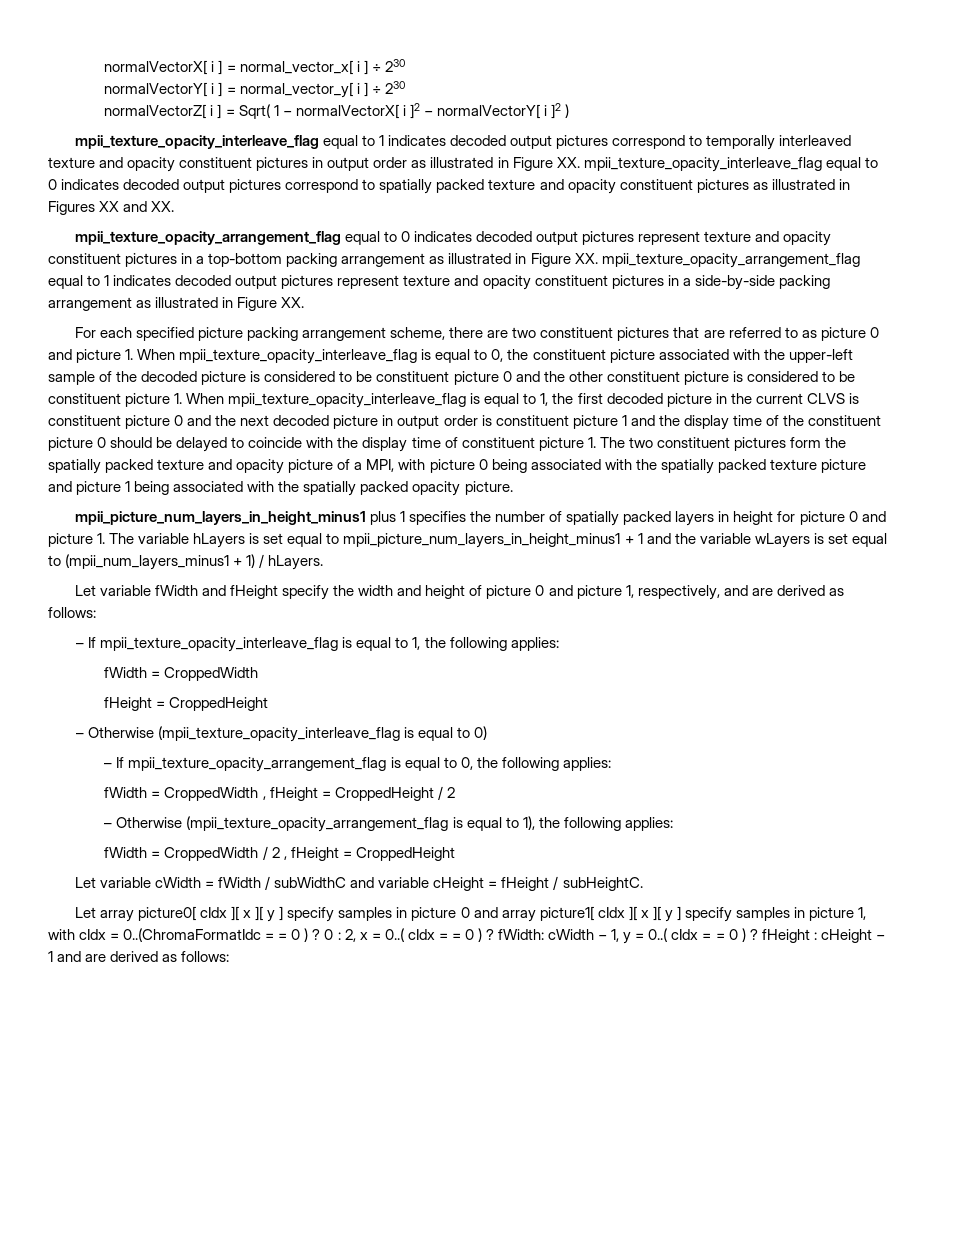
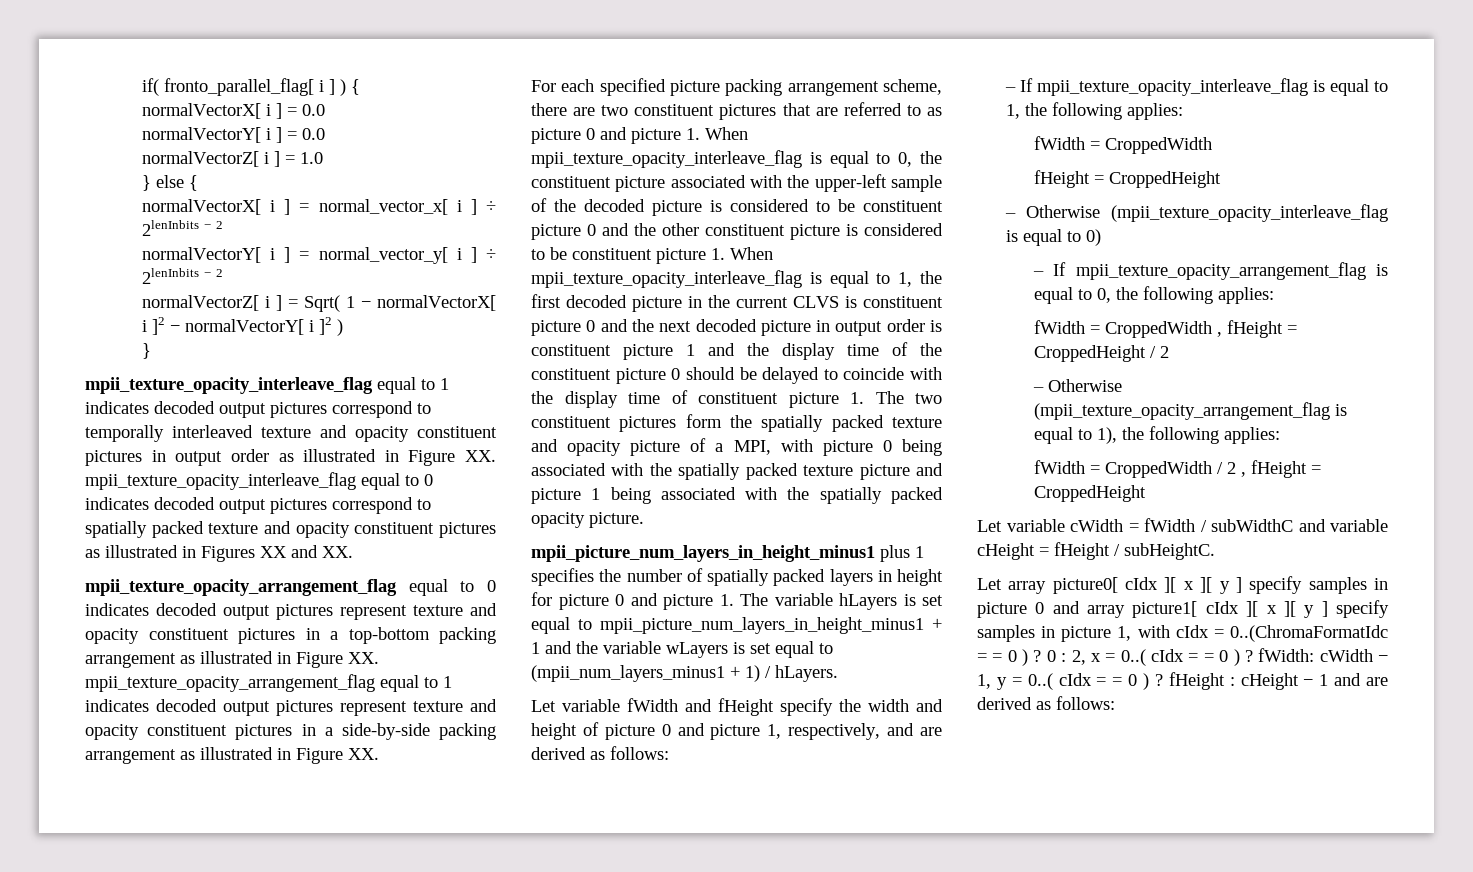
+ if( fronto_parallel_flag[ i ] ) {
+ normalVectorX[ i ] = 0.0
+ normalVectorY[ i ] = 0.0
+ normalVectorZ[ i ] = 1.0
+ } else {
- normalVectorX[ i ] = normal_vector_x[ i ] ÷ 230
+ normalVectorX[ i ] = normal_vector_x[ i ] ÷ 2lenInbits − 2
- normalVectorY[ i ] = normal_vector_y[ i ] ÷ 230
+ normalVectorY[ i ] = normal_vector_y[ i ] ÷ 2lenInbits − 2
  normalVectorZ[ i ] = Sqrt( 1 − normalVectorX[ i ]2 − normalVectorY[ i ]2 )
+ }

